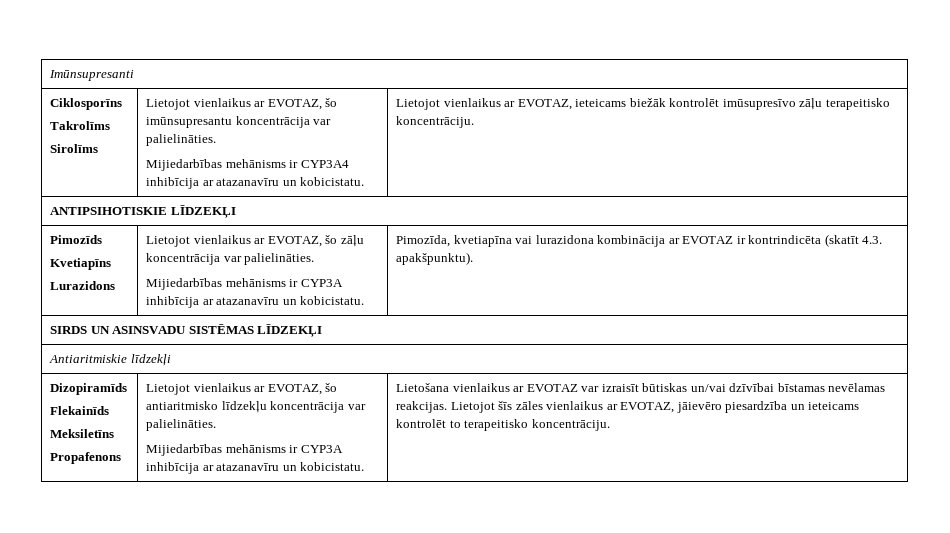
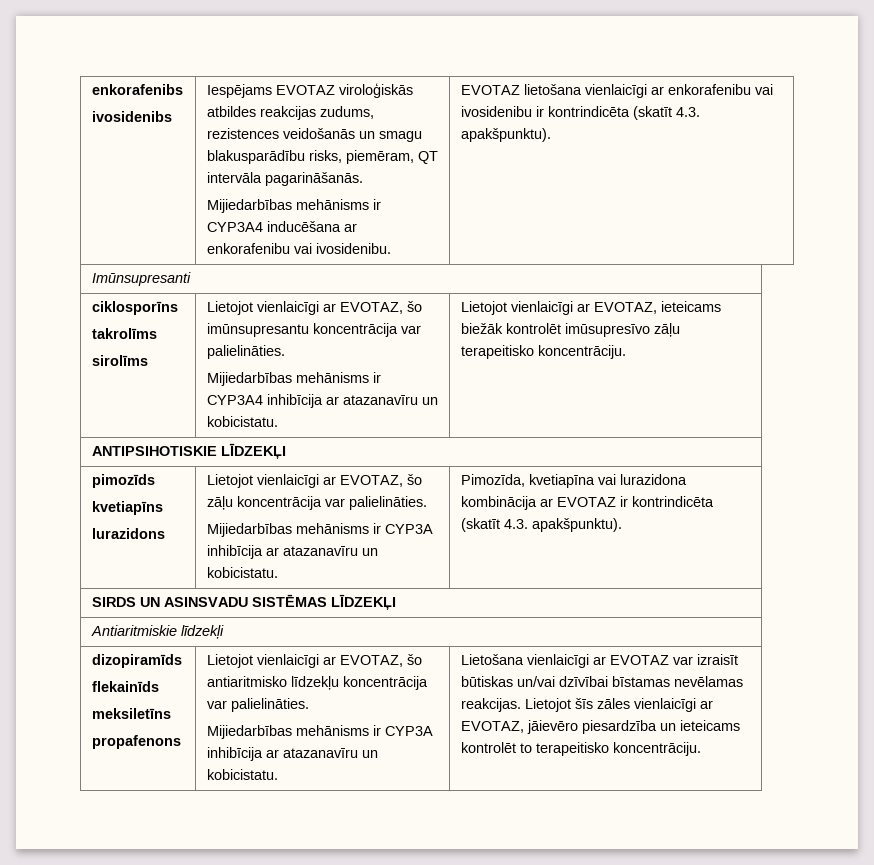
+ enkorafenibs
+ ivosidenibs | Iespējams EVOTAZ viroloģiskās atbildes reakcijas zudums, rezistences veidošanās un smagu blakusparādību risks, piemēram, QT intervāla pagarināšanās.
+ Mijiedarbības mehānisms ir CYP3A4 inducēšana ar enkorafenibu vai ivosidenibu. | EVOTAZ lietošana vienlaicīgi ar enkorafenibu vai ivosidenibu ir kontrindicēta (skatīt 4.3. apakšpunktu).
  Imūnsupresanti
- Ciklosporīns
- Takrolīms
- Sirolīms | Lietojot vienlaikus ar EVOTAZ, šo imūnsupresantu koncentrācija var palielināties.
- Mijiedarbības mehānisms ir CYP3A4 inhibīcija ar atazanavīru un kobicistatu. | Lietojot vienlaikus ar EVOTAZ, ieteicams biežāk kontrolēt imūsupresīvo zāļu terapeitisko koncentrāciju.
+ ciklosporīns
+ takrolīms
+ sirolīms | Lietojot vienlaicīgi ar EVOTAZ, šo imūnsupresantu koncentrācija var palielināties.
+ Mijiedarbības mehānisms ir CYP3A4 inhibīcija ar atazanavīru un kobicistatu. | Lietojot vienlaicīgi ar EVOTAZ, ieteicams biežāk kontrolēt imūsupresīvo zāļu terapeitisko koncentrāciju.
- Pimozīds
- Kvetiapīns
- Lurazidons | Lietojot vienlaikus ar EVOTAZ, šo zāļu koncentrācija var palielināties.
+ pimozīds
+ kvetiapīns
+ lurazidons | Lietojot vienlaicīgi ar EVOTAZ, šo zāļu koncentrācija var palielināties.
- Dizopiramīds
- Flekainīds
- Meksiletīns
- Propafenons | Lietojot vienlaikus ar EVOTAZ, šo antiaritmisko līdzekļu koncentrācija var palielināties.
+ dizopiramīds
+ flekainīds
+ meksiletīns
+ propafenons | Lietojot vienlaicīgi ar EVOTAZ, šo antiaritmisko līdzekļu koncentrācija var palielināties.
- Lietošana vienlaikus ar EVOTAZ var izraisīt būtiskas un/vai dzīvībai bīstamas nevēlamas reakcijas.
+ Lietošana vienlaicīgi ar EVOTAZ var izraisīt būtiskas un/vai dzīvībai bīstamas nevēlamas reakcijas.
- Lietojot šīs zāles vienlaikus ar EVOTAZ, jāievēro piesardzība un ieteicams kontrolēt to terapeitisko koncentrāciju.
+ Lietojot šīs zāles vienlaicīgi ar EVOTAZ, jāievēro piesardzība un ieteicams kontrolēt to terapeitisko koncentrāciju.

